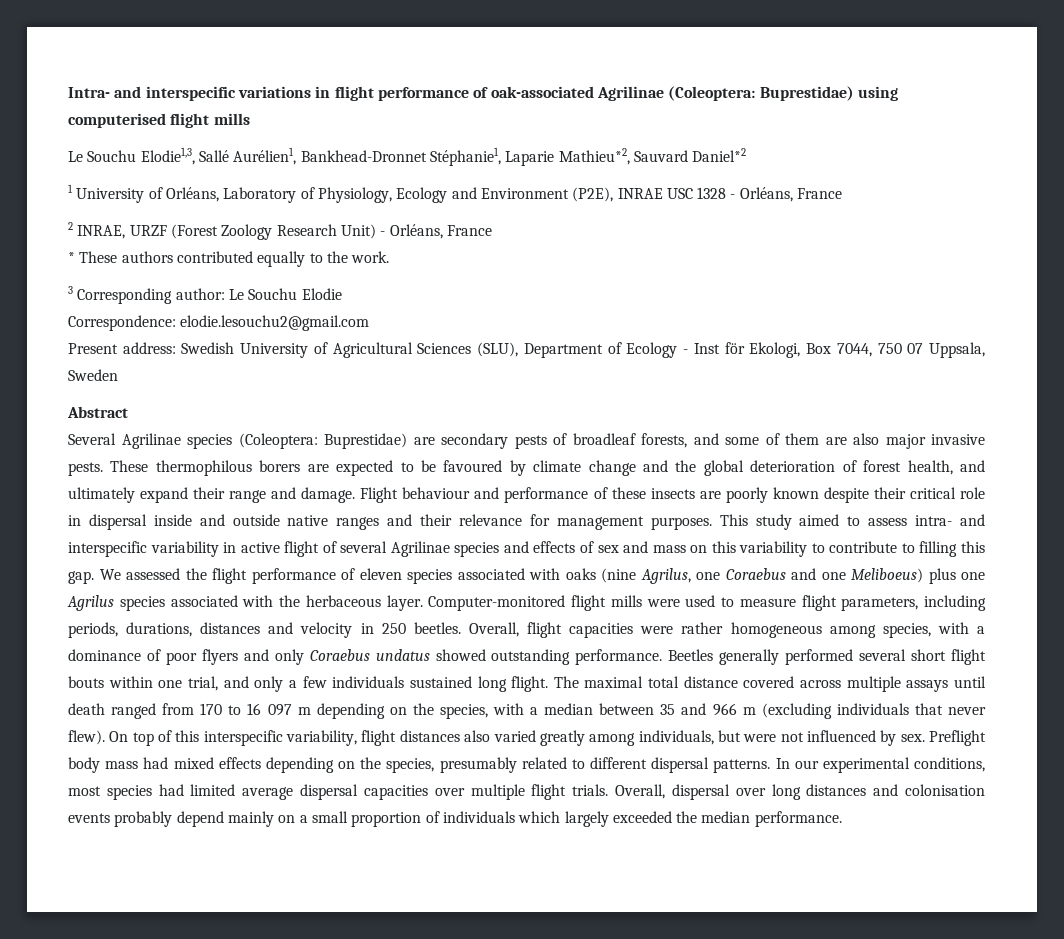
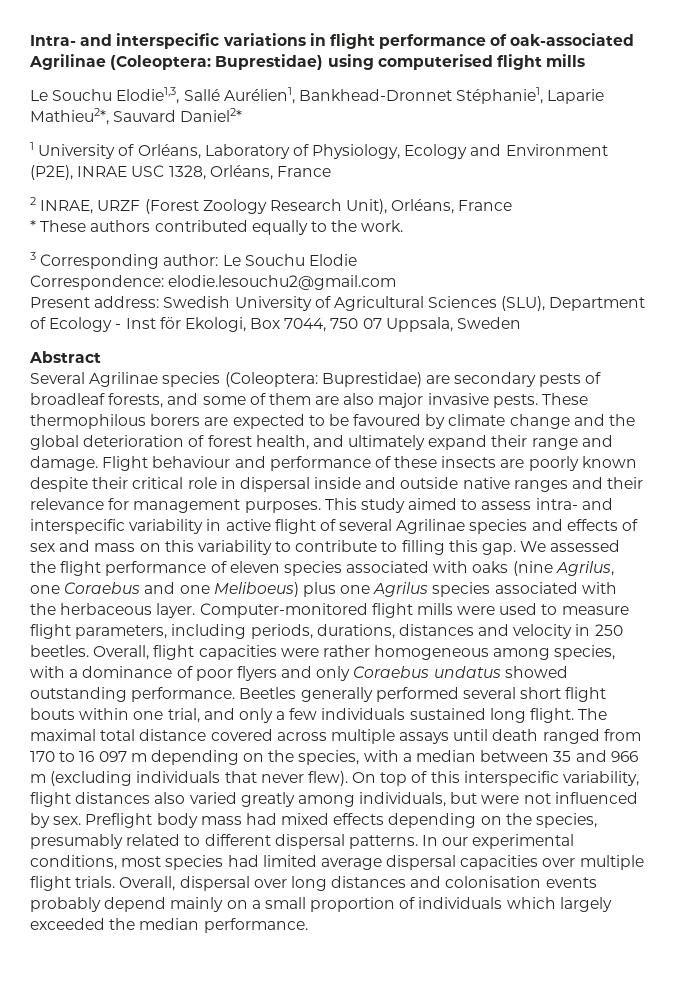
- Le Souchu Elodie1,3, Sallé Aurélien1, Bankhead-Dronnet Stéphanie1, Laparie Mathieu*2, Sauvard Daniel*2
+ Le Souchu Elodie1,3, Sallé Aurélien1, Bankhead-Dronnet Stéphanie1, Laparie Mathieu2*, Sauvard Daniel2*
- 1 University of Orléans, Laboratory of Physiology, Ecology and Environment (P2E), INRAE USC 1328 - Orléans, France
+ 1 University of Orléans, Laboratory of Physiology, Ecology and Environment (P2E), INRAE USC 1328, Orléans, France
- 2 INRAE, URZF (Forest Zoology Research Unit) - Orléans, France
+ 2 INRAE, URZF (Forest Zoology Research Unit), Orléans, France

